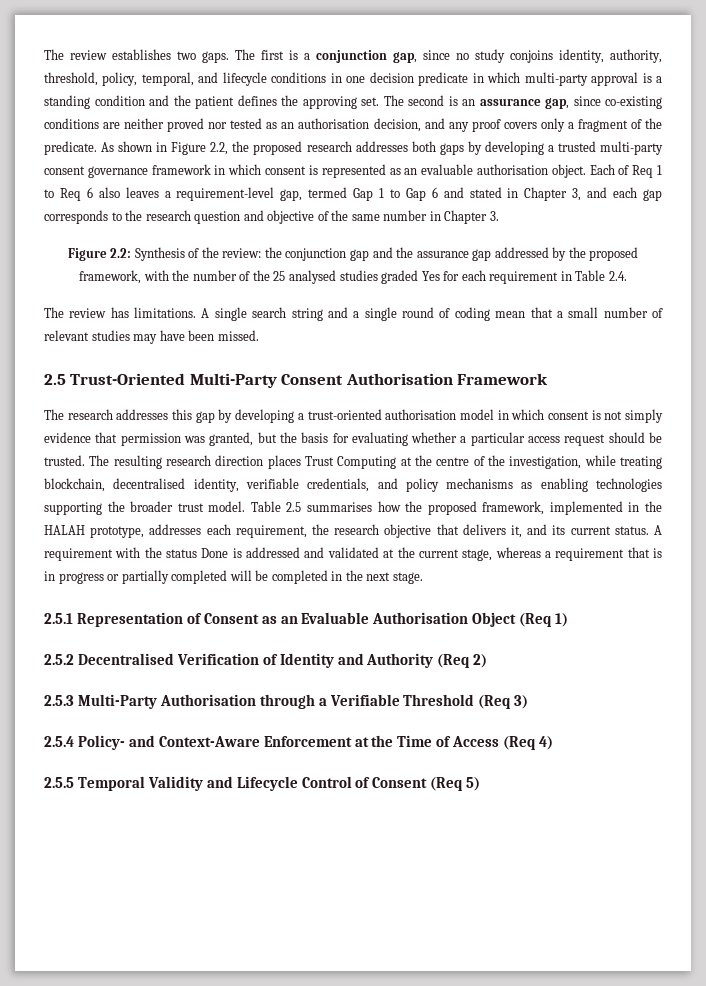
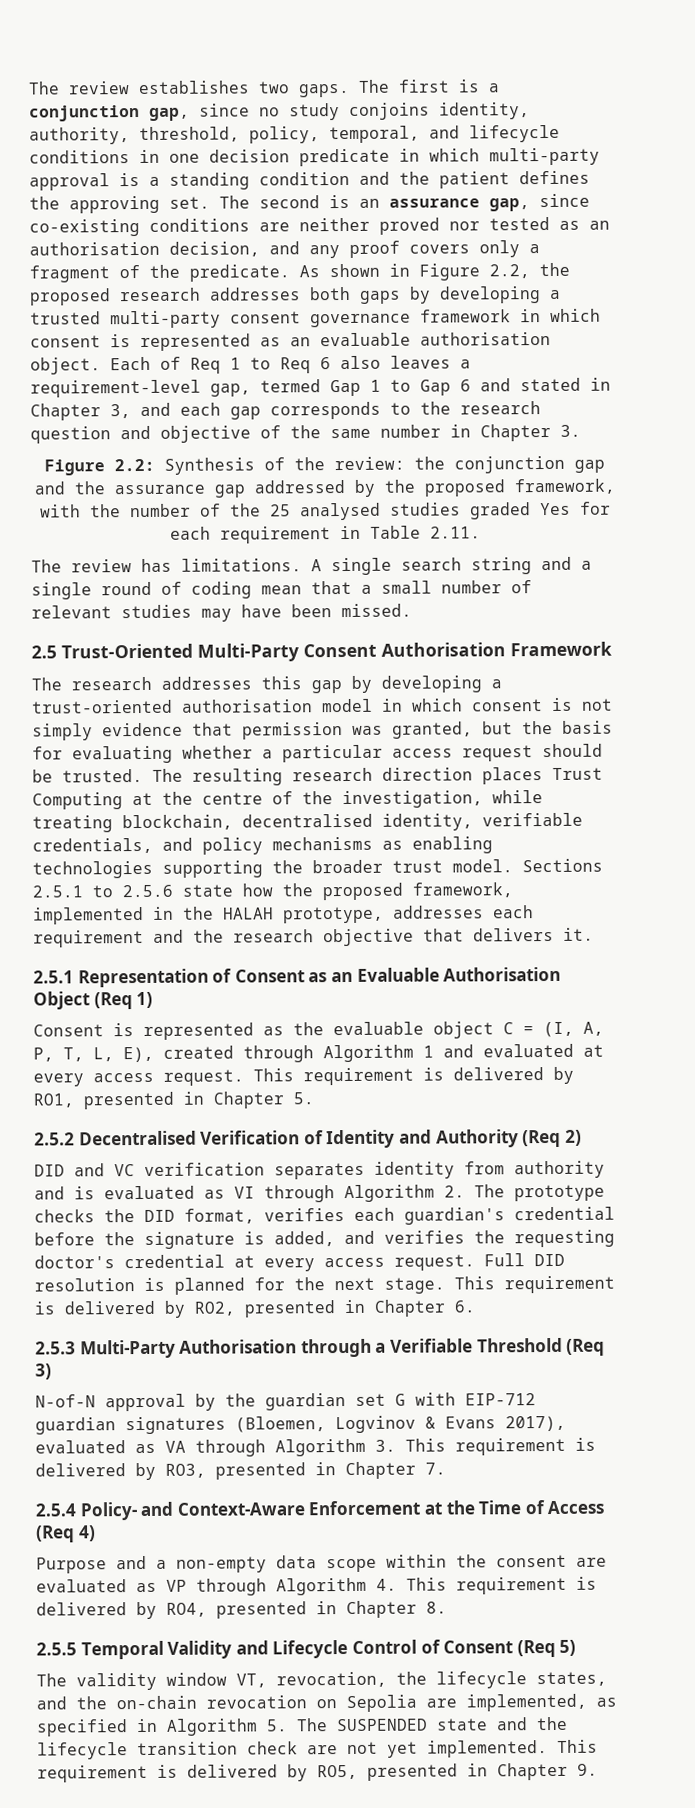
- Figure 2.2: Synthesis of the review: the conjunction gap and the assurance gap addressed by the proposed framework, with the number of the 25 analysed studies graded Yes for each requirement in Table 2.4.
+ Figure 2.2: Synthesis of the review: the conjunction gap and the assurance gap addressed by the proposed framework, with the number of the 25 analysed studies graded Yes for each requirement in Table 2.11.
- Table 2.5 summarises how the proposed framework, implemented in the HALAH prototype, addresses each requirement, the research objective that delivers it, and its current status. A requirement with the status Done is addressed and validated at the current stage, whereas a requirement that is in progress or partially completed will be completed in the next stage.
+ Sections 2.5.1 to 2.5.6 state how the proposed framework, implemented in the HALAH prototype, addresses each requirement and the research objective that delivers it.
+ Consent is represented as the evaluable object C = (I, A, P, T, L, E), created through Algorithm 1 and evaluated at every access request. This requirement is delivered by RO1, presented in Chapter 5.
+ DID and VC verification separates identity from authority and is evaluated as VI through Algorithm 2. The prototype checks the DID format, verifies each guardian's credential before the signature is added, and verifies the requesting doctor's credential at every access request. Full DID resolution is planned for the next stage. This requirement is delivered by RO2, presented in Chapter 6.
+ N-of-N approval by the guardian set G with EIP-712 guardian signatures (Bloemen, Logvinov & Evans 2017), evaluated as VA through Algorithm 3. This requirement is delivered by RO3, presented in Chapter 7.
+ Purpose and a non-empty data scope within the consent are evaluated as VP through Algorithm 4. This requirement is delivered by RO4, presented in Chapter 8.
+ The validity window VT, revocation, the lifecycle states, and the on-chain revocation on Sepolia are implemented, as specified in Algorithm 5. The SUSPENDED state and the lifecycle transition check are not yet implemented. This requirement is delivered by RO5, presented in Chapter 9.

